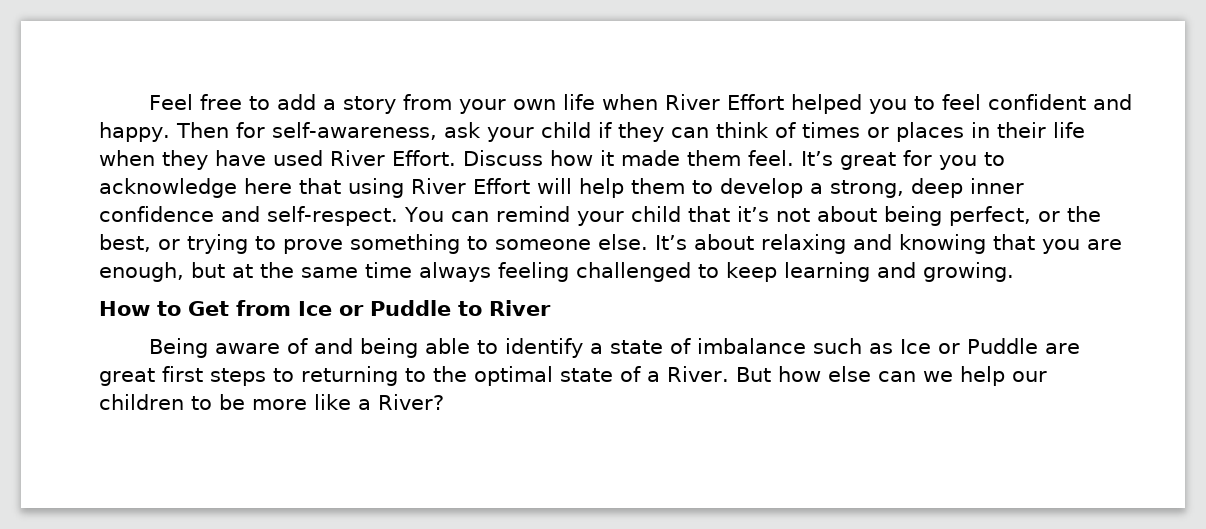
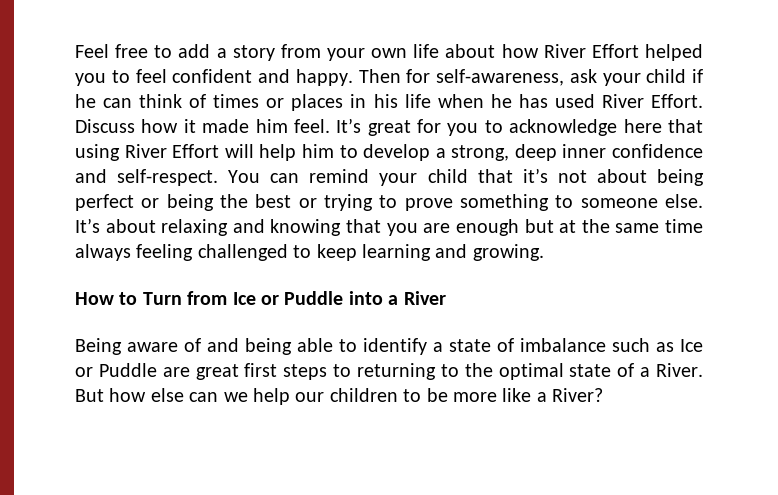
- Feel free to add a story from your own life when River Effort helped you to feel confident and happy.
+ Feel free to add a story from your own life about how River Effort helped you to feel confident and happy.
- Then for self-awareness, ask your child if they can think of times or places in their life when they have used River Effort.
+ Then for self-awareness, ask your child if he can think of times or places in his life when he has used River Effort.
- Discuss how it made them feel.
+ Discuss how it made him feel.
- It’s great for you to acknowledge here that using River Effort will help them to develop a strong, deep inner confidence and self-respect.
+ It’s great for you to acknowledge here that using River Effort will help him to develop a strong, deep inner confidence and self-respect.
- You can remind your child that it’s not about being perfect, or the best, or trying to prove something to someone else.
+ You can remind your child that it’s not about being perfect or being the best or trying to prove something to someone else.
- It’s about relaxing and knowing that you are enough, but at the same time always feeling challenged to keep learning and growing.
+ It’s about relaxing and knowing that you are enough but at the same time always feeling challenged to keep learning and growing.
- How to Get from Ice or Puddle to River
+ How to Turn from Ice or Puddle into a River

